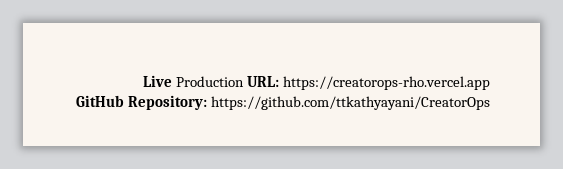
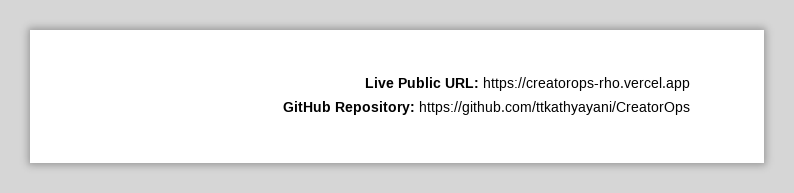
- Live Production URL: https://creatorops-rho.vercel.app
+ Live Public URL: https://creatorops-rho.vercel.app

